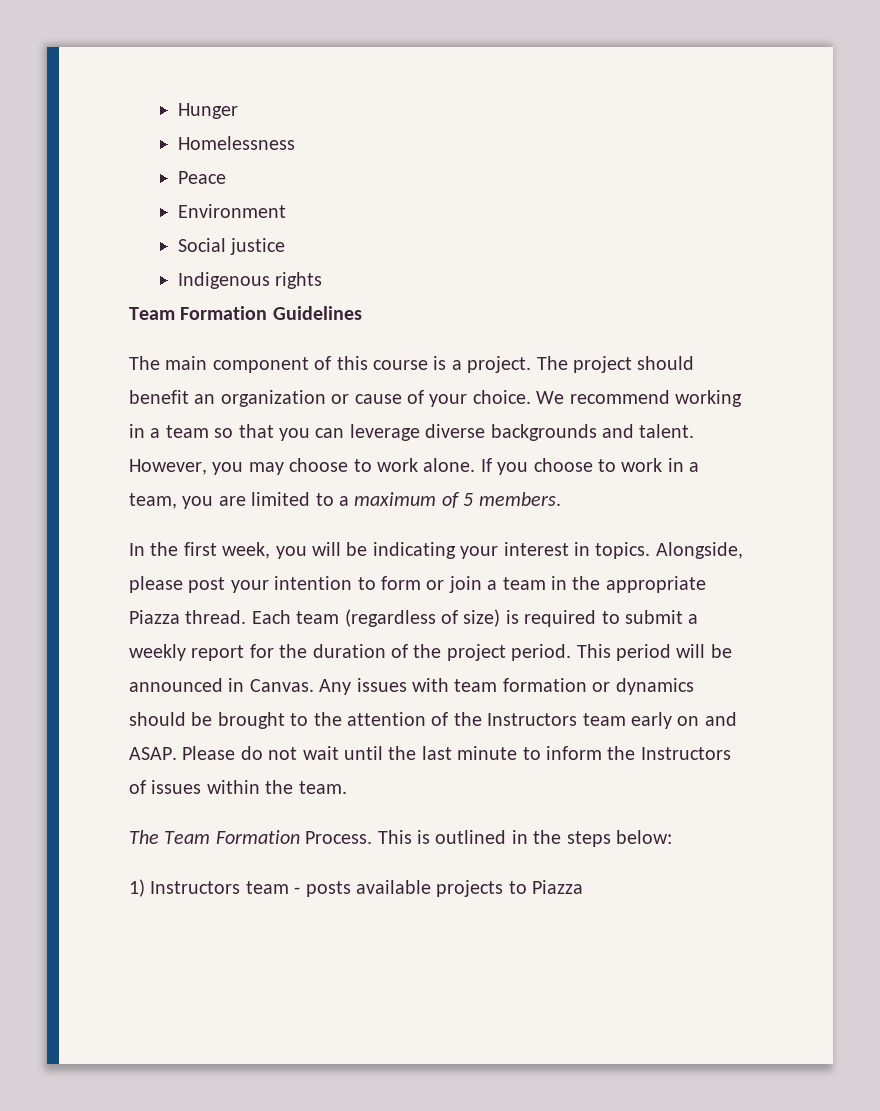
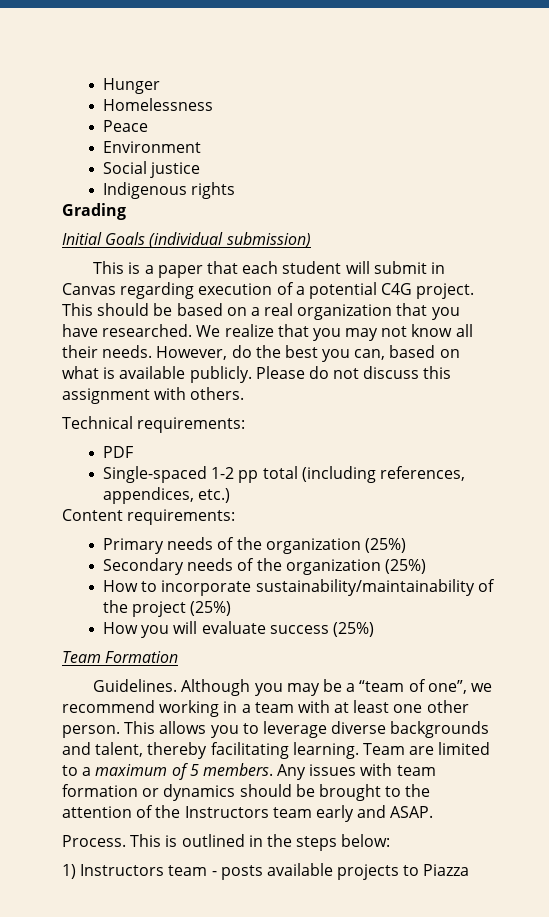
- Team Formation Guidelines
- The main component of this course is a project. The project should benefit an organization or cause of your choice. We recommend working in a team so that you can leverage diverse backgrounds and talent. However, you may choose to work alone. If you choose to work in a team, you are limited to a maximum of 5 members.
- In the first week, you will be indicating your interest in topics. Alongside, please post your intention to form or join a team in the appropriate Piazza thread. Each team (regardless of size) is required to submit a weekly report for the duration of the project period. This period will be announced in Canvas.
+ Grading
+ Initial Goals (individual submission)
+ This is a paper that each student will submit in Canvas regarding execution of a potential C4G project. This should be based on a real organization that you have researched. We realize that you may not know all their needs. However, do the best you can, based on what is available publicly. Please do not discuss this assignment with others.
+ Technical requirements:
+ PDF
+ Single-spaced 1-2 pp total (including references, appendices, etc.)
+ Content requirements:
+ Primary needs of the organization (25%)
+ Secondary needs of the organization (25%)
+ How to incorporate sustainability/maintainability of the project (25%)
+ How you will evaluate success (25%)
+ Team Formation
+ Guidelines. Although you may be a “team of one”, we recommend working in a team with at least one other person. This allows you to leverage diverse backgrounds and talent, thereby facilitating learning. Team are limited to a maximum of 5 members.
- Any issues with team formation or dynamics should be brought to the attention of the Instructors team early on and ASAP. Please do not wait until the last minute to inform the Instructors of issues within the team.
- The Team Formation Process.
+ Any issues with team formation or dynamics should be brought to the attention of the Instructors team early and ASAP.
+ Process.

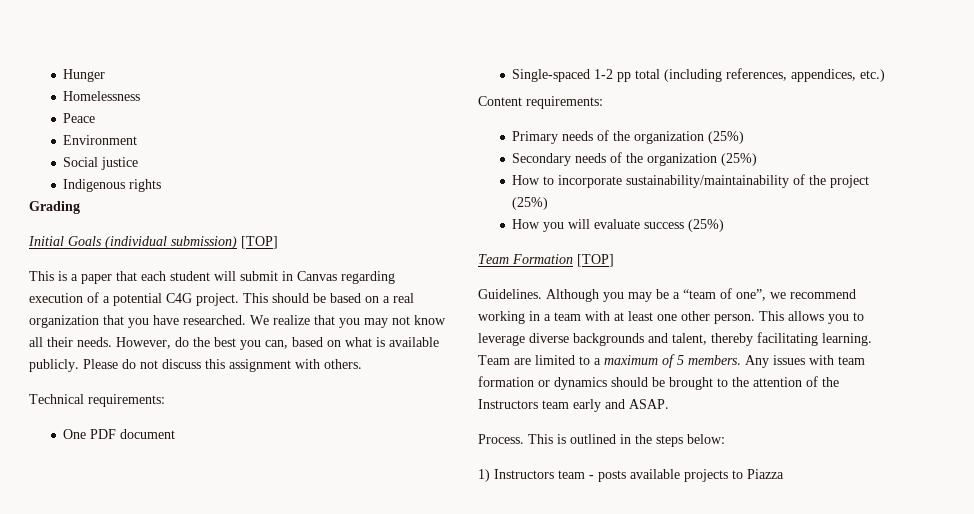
- Initial Goals (individual submission)
+ Initial Goals (individual submission) [TOP]
- PDF
+ One PDF document
- Team Formation
+ Team Formation [TOP]

